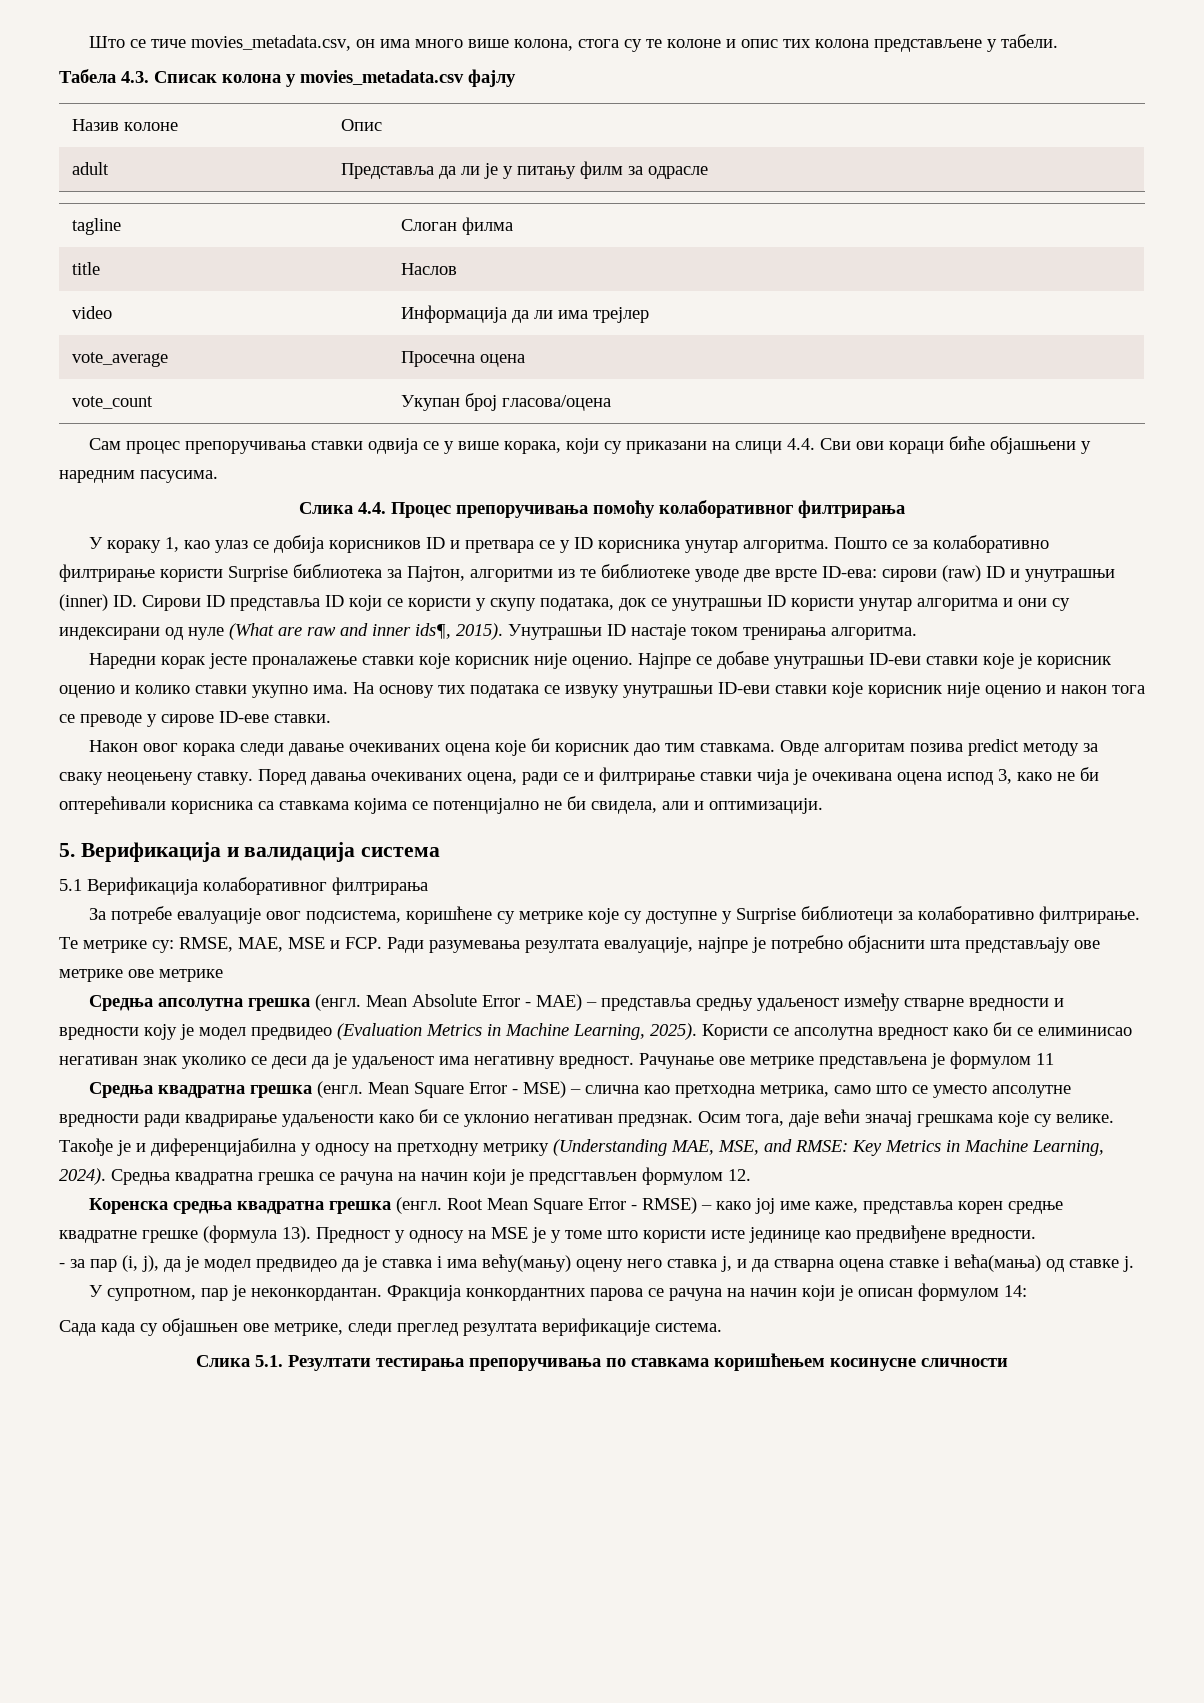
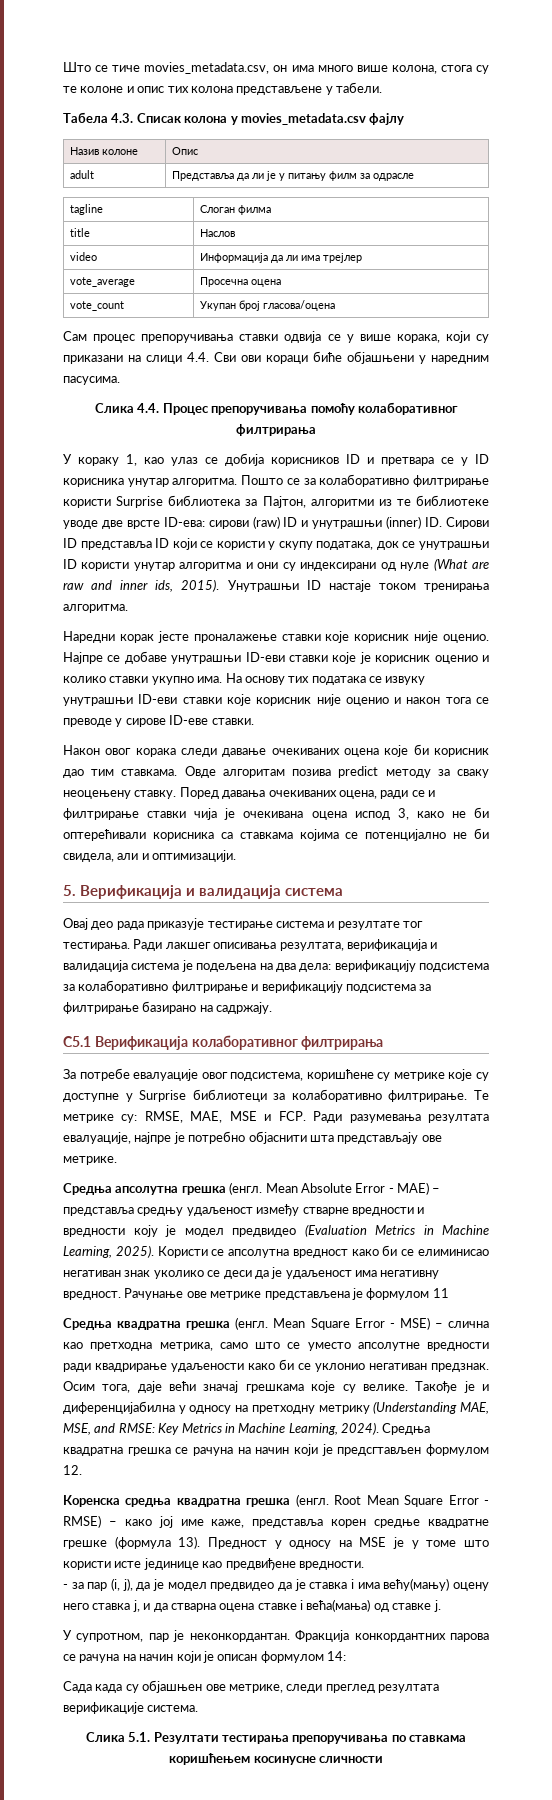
- Пошто се за колаборативно филтрирање користи Surprise библиотека за Пајтон, алгоритми из те библиотеке уводе две врсте ID-ева: сирови (raw) ID и унутрашњи (inner) ID. Сирови ID представља ID који се користи у скупу података, док се унутрашњи ID користи унутар алгоритма и они су индексирани од нуле (What are raw and inner ids¶, 2015).
+ Пошто се за колаборативно филтрирање користи Surprise библиотека за Пајтон, алгоритми из те библиотеке уводе две врсте ID-ева: сирови (raw) ID и унутрашњи (inner) ID. Сирови ID представља ID који се користи у скупу података, док се унутрашњи ID користи унутар алгоритма и они су индексирани од нуле (What are raw and inner ids, 2015).
- 5.1 Верификација колаборативног филтрирања
+ Овај део рада приказује тестирање система и резултате тог тестирања. Ради лакшег описивања резултата, верификација и валидација система је подељена на два дела: верификацију подсистема за колаборативно филтрирање и верификацију подсистема за филтрирање базирано на садржају.
+ C5.1 Верификација колаборативног филтрирања
- Те метрике су: RMSE, MAE, MSE и FCP. Ради разумевања резултата евалуације, најпре је потребно објаснити шта представљају ове метрике ове метрике
+ Те метрике су: RMSE, MAE, MSE и FCP. Ради разумевања резултата евалуације, најпре је потребно објаснити шта представљају ове метрике.

